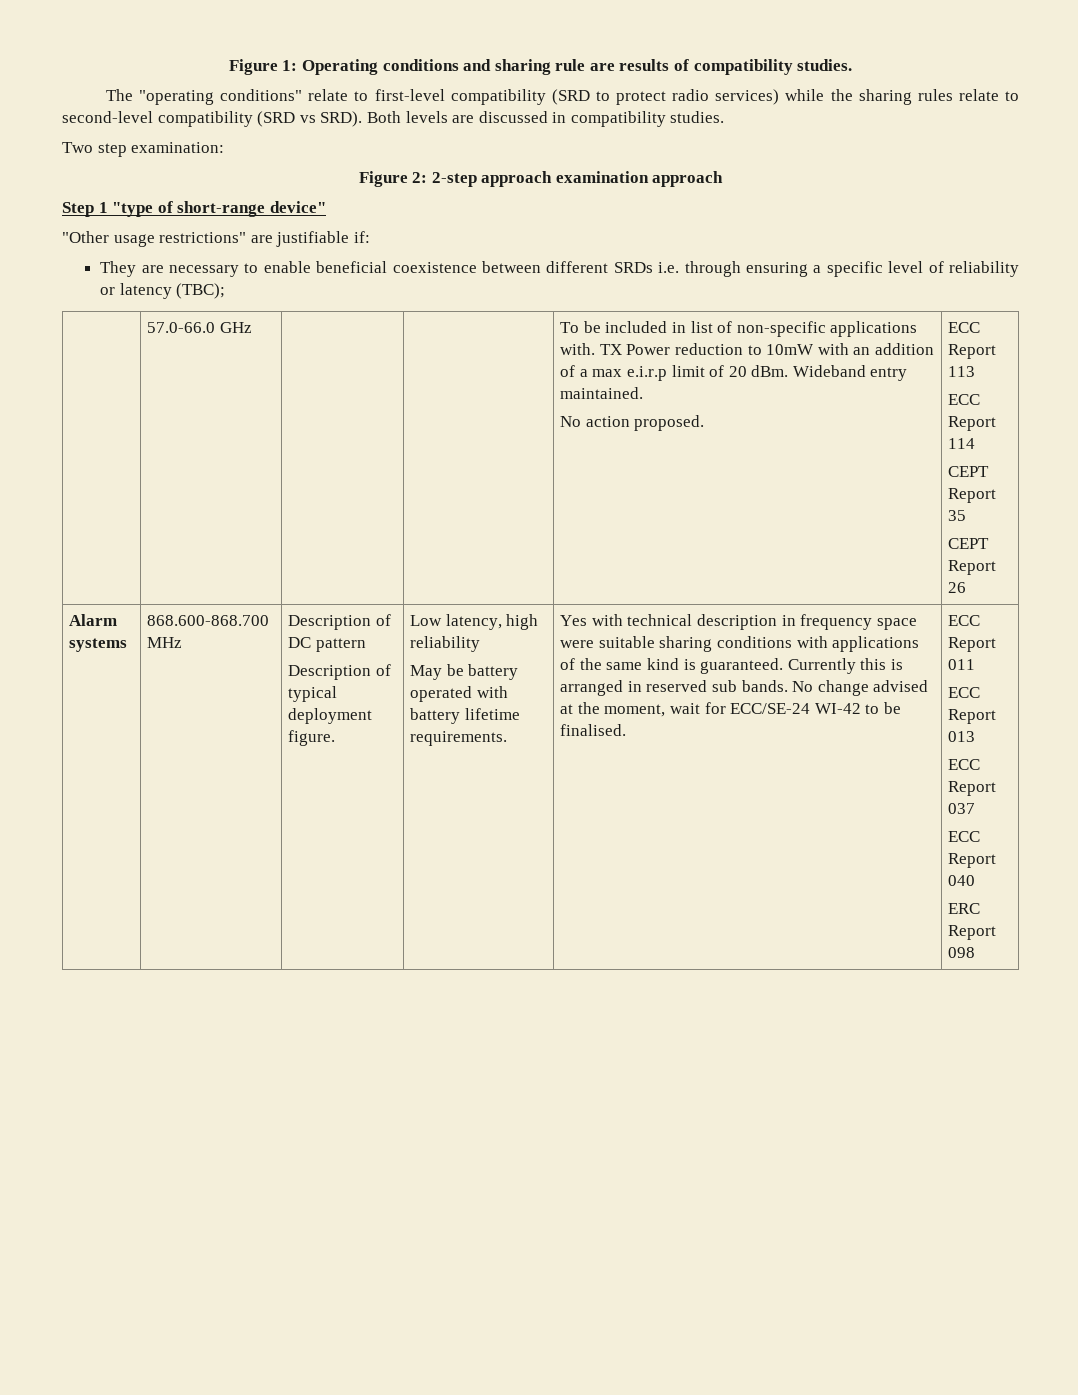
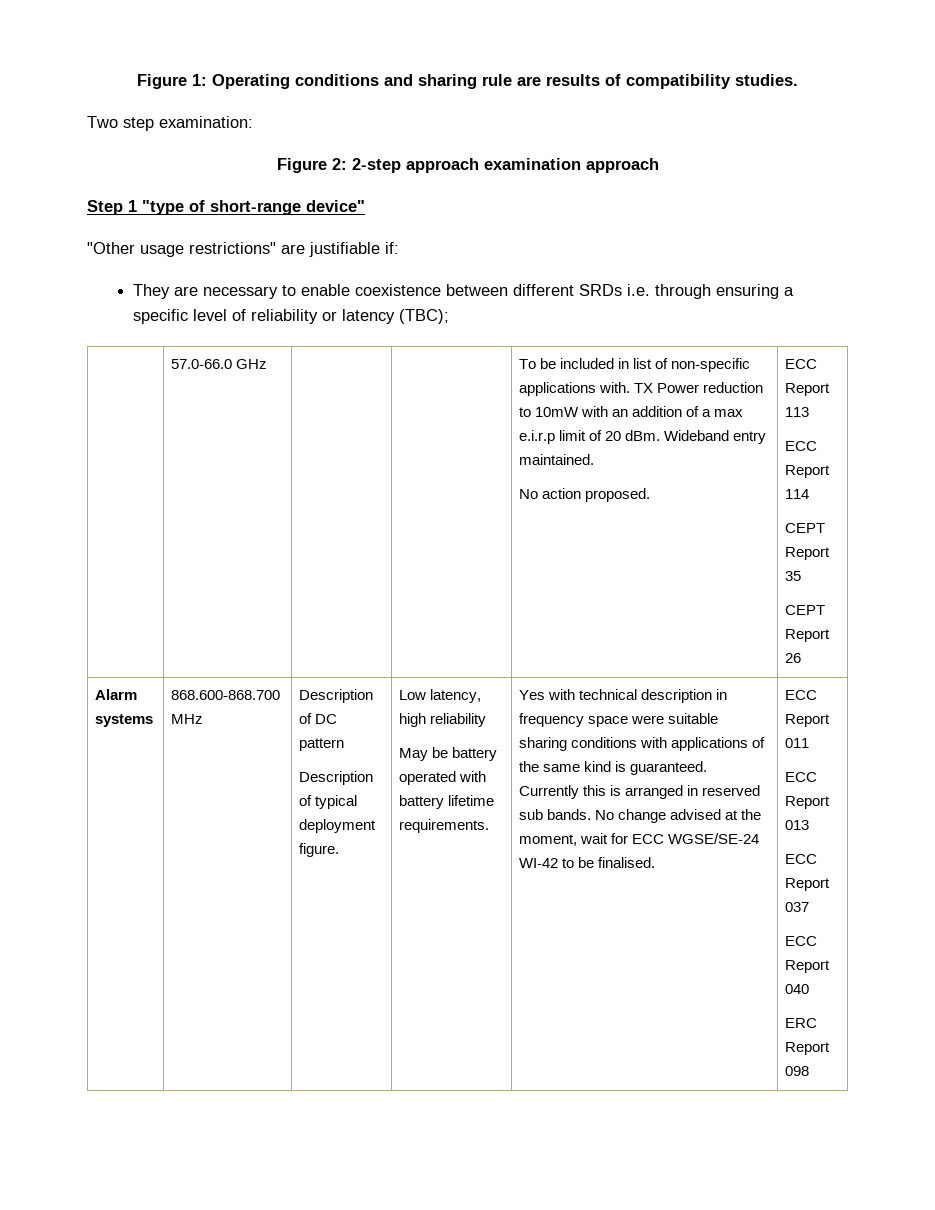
- The "operating conditions" relate to first-level compatibility (SRD to protect radio services) while the sharing rules relate to second-level compatibility (SRD vs SRD). Both levels are discussed in compatibility studies.
- They are necessary to enable beneficial coexistence between different SRDs i.e. through ensuring a specific level of reliability or latency (TBC);
+ They are necessary to enable coexistence between different SRDs i.e. through ensuring a specific level of reliability or latency (TBC);
- No change advised at the moment, wait for ECC/SE-24 WI-42 to be finalised.
+ No change advised at the moment, wait for ECC WGSE/SE-24 WI-42 to be finalised.

